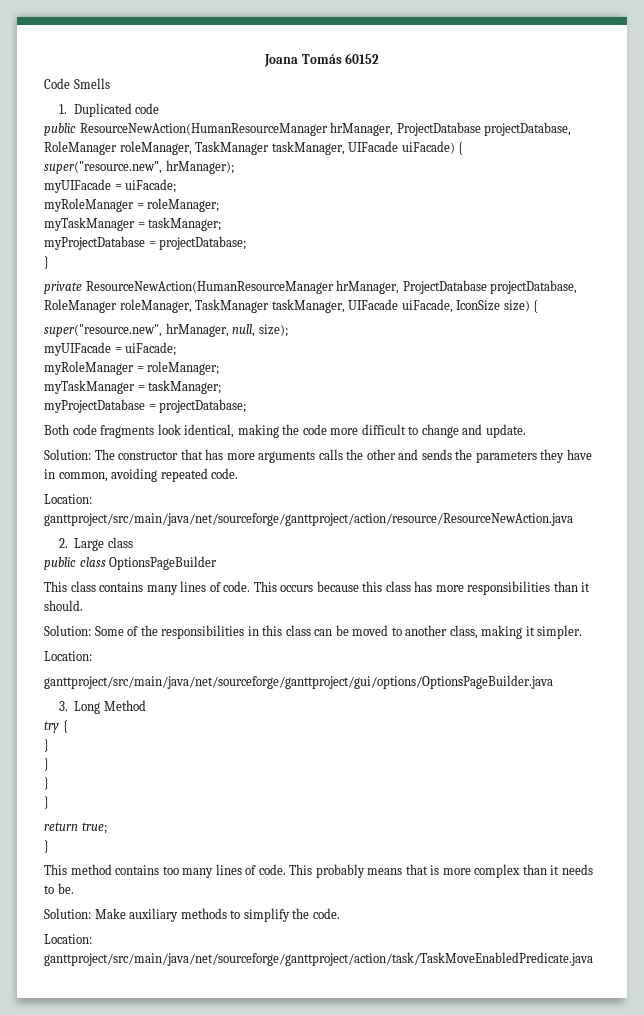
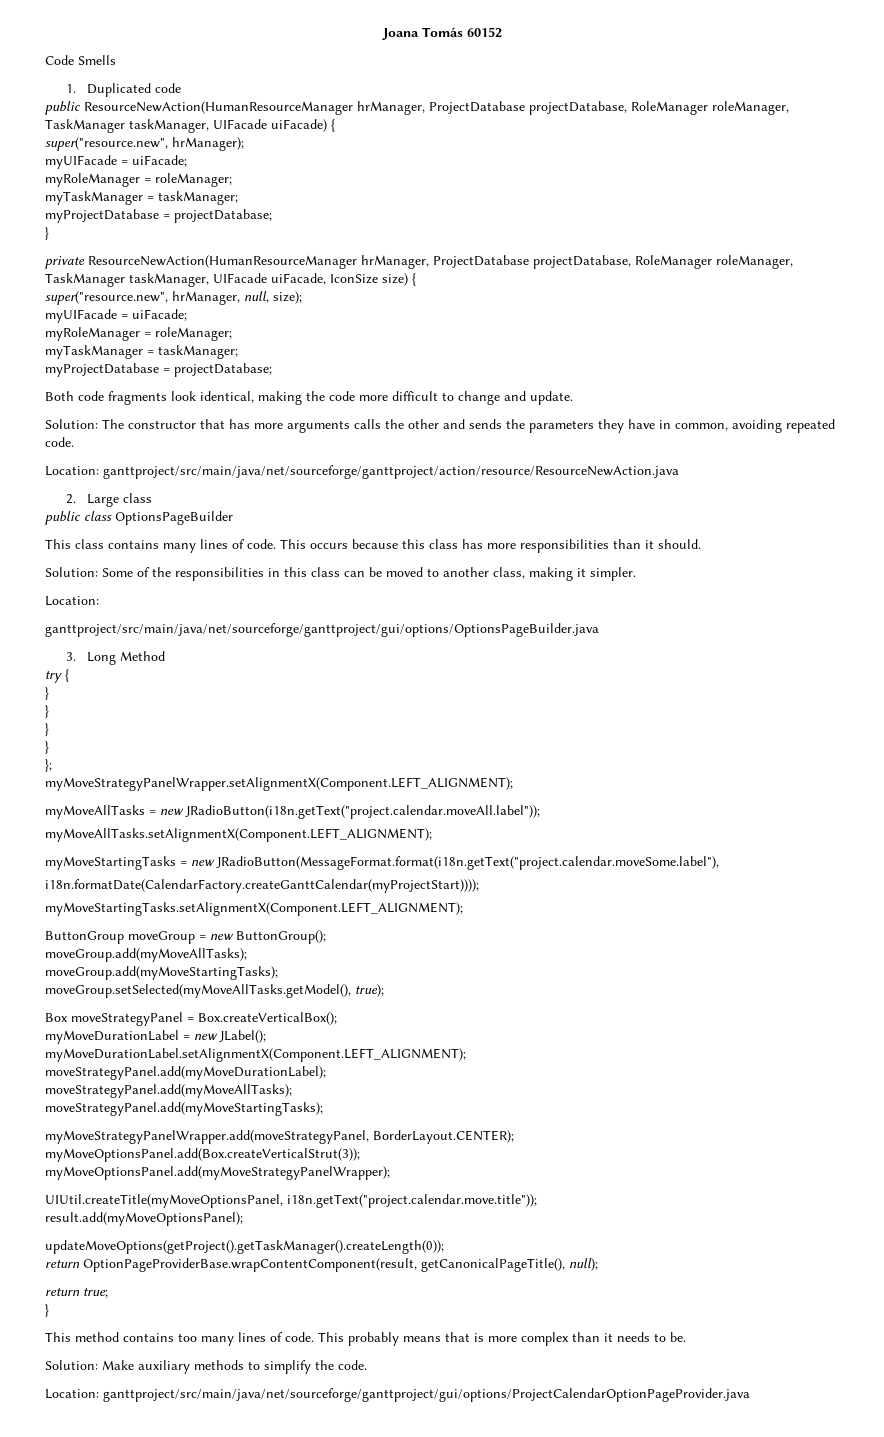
+ };
+ myMoveStrategyPanelWrapper.setAlignmentX(Component.LEFT_ALIGNMENT);
+ myMoveAllTasks = new JRadioButton(i18n.getText("project.calendar.moveAll.label"));
+ myMoveAllTasks.setAlignmentX(Component.LEFT_ALIGNMENT);
+ myMoveStartingTasks = new JRadioButton(MessageFormat.format(i18n.getText("project.calendar.moveSome.label"),
+ i18n.formatDate(CalendarFactory.createGanttCalendar(myProjectStart))));
+ myMoveStartingTasks.setAlignmentX(Component.LEFT_ALIGNMENT);
+ ButtonGroup moveGroup = new ButtonGroup();
+ moveGroup.add(myMoveAllTasks);
+ moveGroup.add(myMoveStartingTasks);
+ moveGroup.setSelected(myMoveAllTasks.getModel(), true);
+ Box moveStrategyPanel = Box.createVerticalBox();
+ myMoveDurationLabel = new JLabel();
+ myMoveDurationLabel.setAlignmentX(Component.LEFT_ALIGNMENT);
+ moveStrategyPanel.add(myMoveDurationLabel);
+ moveStrategyPanel.add(myMoveAllTasks);
+ moveStrategyPanel.add(myMoveStartingTasks);
+ myMoveStrategyPanelWrapper.add(moveStrategyPanel, BorderLayout.CENTER);
+ myMoveOptionsPanel.add(Box.createVerticalStrut(3));
+ myMoveOptionsPanel.add(myMoveStrategyPanelWrapper);
+ UIUtil.createTitle(myMoveOptionsPanel, i18n.getText("project.calendar.move.title"));
+ result.add(myMoveOptionsPanel);
+ updateMoveOptions(getProject().getTaskManager().createLength(0));
+ return OptionPageProviderBase.wrapContentComponent(result, getCanonicalPageTitle(), null);
- Location: ganttproject/src/main/java/net/sourceforge/ganttproject/action/task/TaskMoveEnabledPredicate.java
+ Location: ganttproject/src/main/java/net/sourceforge/ganttproject/gui/options/ProjectCalendarOptionPageProvider.java

